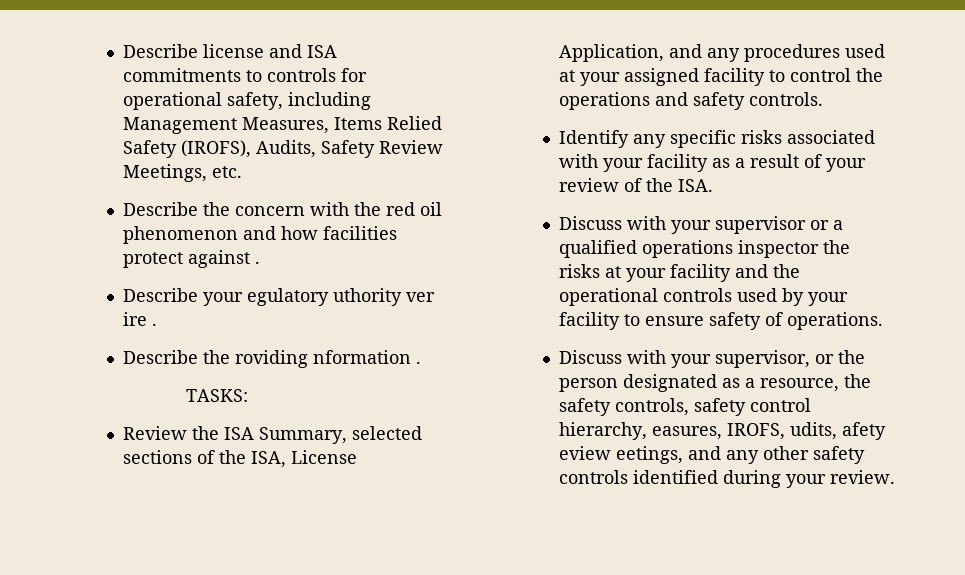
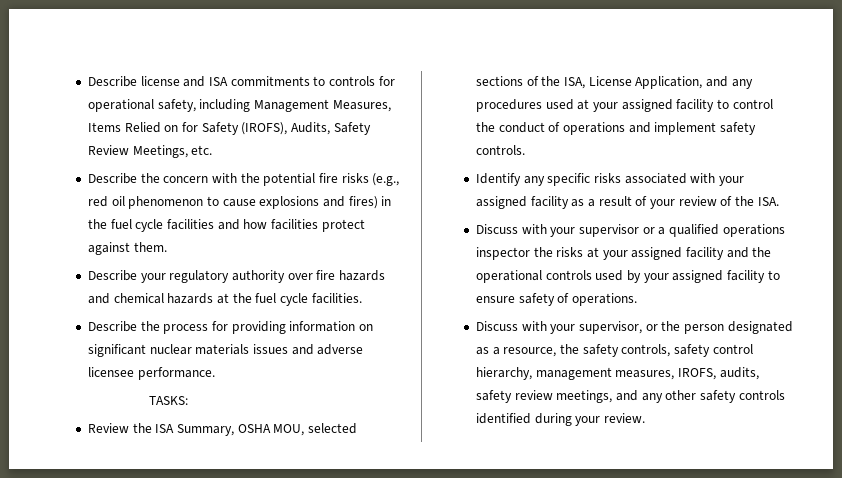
- Describe license and ISA commitments to controls for operational safety, including Management Measures, Items Relied Safety (IROFS), Audits, Safety Review Meetings, etc.
+ Describe license and ISA commitments to controls for operational safety, including Management Measures, Items Relied on for Safety (IROFS), Audits, Safety Review Meetings, etc.
- Describe the concern with the red oil phenomenon and how facilities protect against .
+ Describe the concern with the potential fire risks (e.g., red oil phenomenon to cause explosions and fires) in the fuel cycle facilities and how facilities protect against them.
- Describe your egulatory uthority ver ire .
- Describe the roviding nformation .
+ Describe your regulatory authority over fire hazards and chemical hazards at the fuel cycle facilities.
+ Describe the process for providing information on significant nuclear materials issues and adverse licensee performance.
- Review the ISA Summary, selected sections of the ISA, License Application, and any procedures used at your assigned facility to control the operations and safety controls.
+ Review the ISA Summary, OSHA MOU, selected sections of the ISA, License Application, and any procedures used at your assigned facility to control the conduct of operations and implement safety controls.
- Identify any specific risks associated with your facility as a result of your review of the ISA.
+ Identify any specific risks associated with your assigned facility as a result of your review of the ISA.
- Discuss with your supervisor or a qualified operations inspector the risks at your facility and the operational controls used by your facility to ensure safety of operations.
+ Discuss with your supervisor or a qualified operations inspector the risks at your assigned facility and the operational controls used by your assigned facility to ensure safety of operations.
- Discuss with your supervisor, or the person designated as a resource, the safety controls, safety control hierarchy, easures, IROFS, udits, afety eview eetings, and any other safety controls identified during your review.
+ Discuss with your supervisor, or the person designated as a resource, the safety controls, safety control hierarchy, management measures, IROFS, audits, safety review meetings, and any other safety controls identified during your review.

